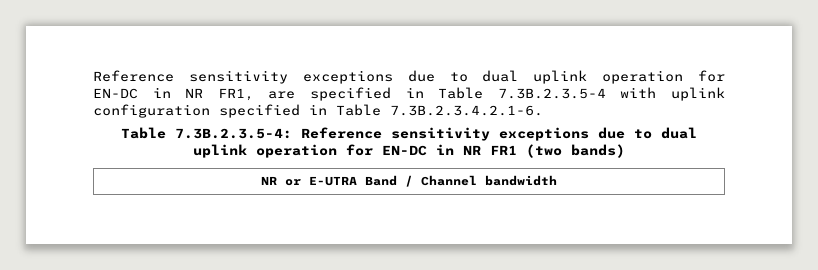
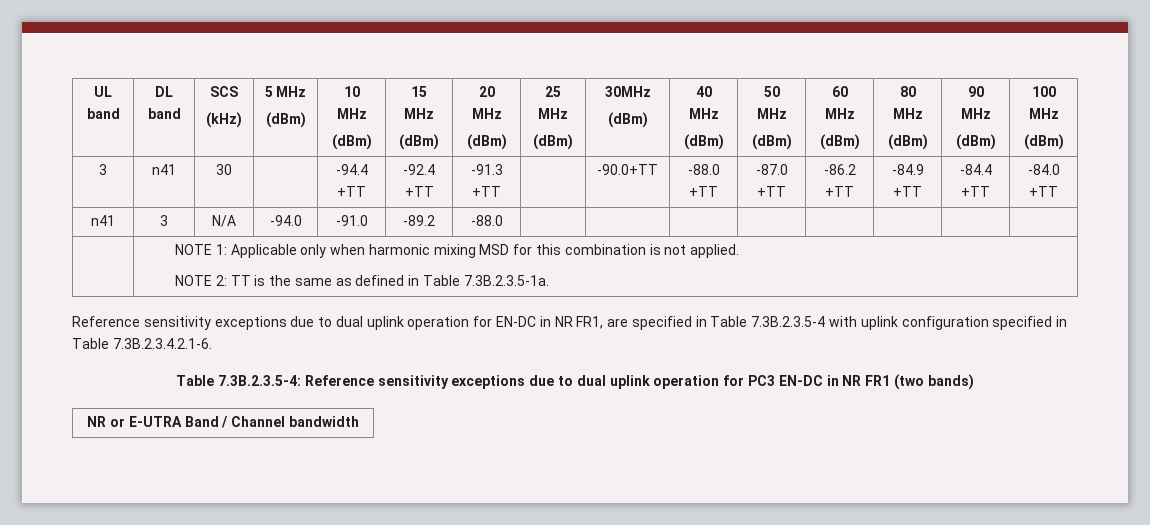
+ UL band | DL band | SCS
+ (kHz) | 5 MHz
+ (dBm) | 10 MHz
+ (dBm) | 15 MHz
+ (dBm) | 20 MHz
+ (dBm) | 25 MHz
+ (dBm) | 30MHz
+ (dBm) | 40 MHz
+ (dBm) | 50 MHz
+ (dBm) | 60 MHz
+ (dBm) | 80 MHz
+ (dBm) | 90 MHz
+ (dBm) | 100 MHz
+ (dBm)
+ 3 | n41 | 30 | | -94.4 +TT | -92.4 +TT | -91.3 +TT | | -90.0+TT | -88.0 +TT | -87.0 +TT | -86.2 +TT | -84.9 +TT | -84.4 +TT | -84.0 +TT
+ n41 | 3 | N/A | -94.0 | -91.0 | -89.2 | -88.0 | | | | | | | |
+ | NOTE 1: Applicable only when harmonic mixing MSD for this combination is not applied.
+ NOTE 2: TT is the same as defined in Table 7.3B.2.3.5-1a.
- Table 7.3B.2.3.5-4: Reference sensitivity exceptions due to dual uplink operation for EN-DC in NR FR1 (two bands)
+ Table 7.3B.2.3.5-4: Reference sensitivity exceptions due to dual uplink operation for PC3 EN-DC in NR FR1 (two bands)

